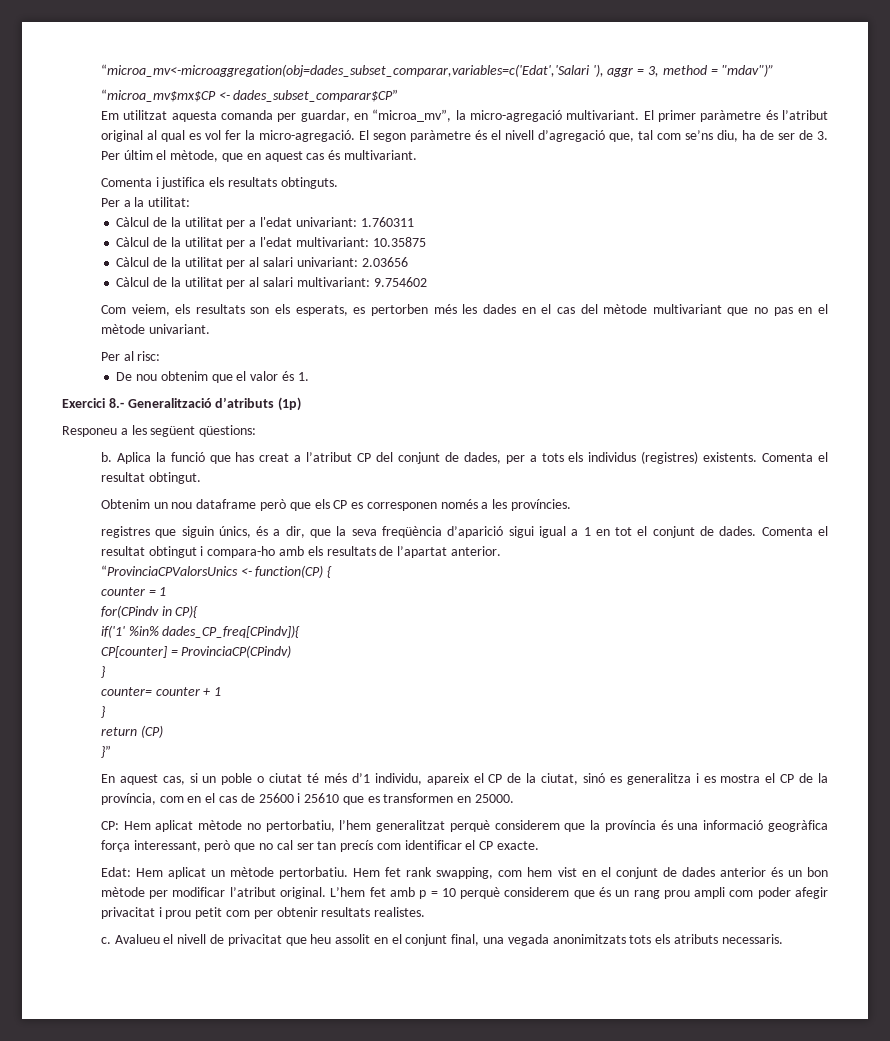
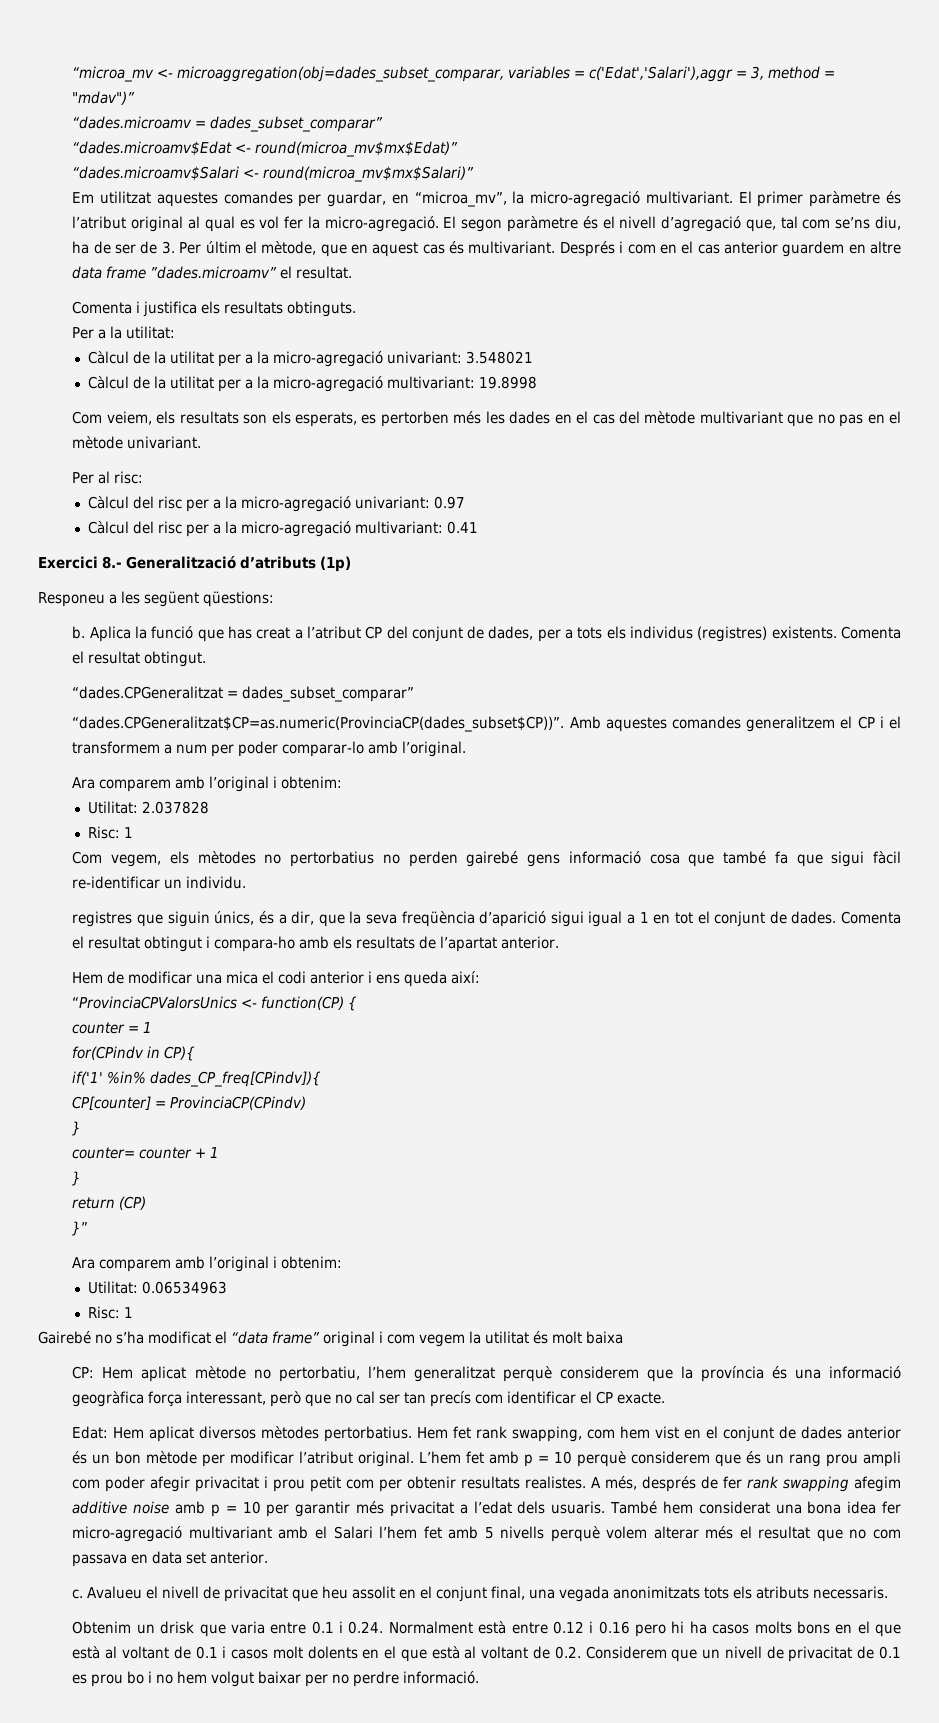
- “microa_mv<-microaggregation(obj=dades_subset_comparar,variables=c('Edat','Salari '), aggr = 3, method = "mdav")”
+ “microa_mv <- microaggregation(obj=dades_subset_comparar, variables = c('Edat','Salari'),aggr = 3, method = "mdav")”
- “microa_mv$mx$CP <- dades_subset_comparar$CP”
+ “dades.microamv = dades_subset_comparar”
+ “dades.microamv$Edat <- round(microa_mv$mx$Edat)”
+ “dades.microamv$Salari <- round(microa_mv$mx$Salari)”
- Em utilitzat aquesta comanda per guardar, en “microa_mv”, la micro-agregació multivariant.
+ Em utilitzat aquestes comandes per guardar, en “microa_mv”, la micro-agregació multivariant.
+ Després i com en el cas anterior guardem en altre data frame ”dades.microamv” el resultat.
- Càlcul de la utilitat per a l'edat univariant: 1.760311
- Càlcul de la utilitat per a l'edat multivariant: 10.35875
- Càlcul de la utilitat per al salari univariant: 2.03656
- Càlcul de la utilitat per al salari multivariant: 9.754602
+ Càlcul de la utilitat per a la micro-agregació univariant: 3.548021
+ Càlcul de la utilitat per a la micro-agregació multivariant: 19.8998
- De nou obtenim que el valor és 1.
+ Càlcul del risc per a la micro-agregació univariant: 0.97
+ Càlcul del risc per a la micro-agregació multivariant: 0.41
- Obtenim un nou dataframe però que els CP es corresponen només a les províncies.
+ “dades.CPGeneralitzat = dades_subset_comparar”
+ “dades.CPGeneralitzat$CP=as.numeric(ProvinciaCP(dades_subset$CP))”. Amb aquestes comandes generalitzem el CP i el transformem a num per poder comparar-lo amb l’original.
+ Ara comparem amb l’original i obtenim:
+ Utilitat: 2.037828
+ Risc: 1
+ Com vegem, els mètodes no pertorbatius no perden gairebé gens informació cosa que també fa que sigui fàcil re-identificar un individu.
+ Hem de modificar una mica el codi anterior i ens queda així:
  }”
- En aquest cas, si un poble o ciutat té més d’1 individu, apareix el CP de la ciutat, sinó es generalitza i es mostra el CP de la província, com en el cas de 25600 i 25610 que es transformen en 25000.
+ Ara comparem amb l’original i obtenim:
+ Utilitat: 0.06534963
+ Risc: 1
+ Gairebé no s’ha modificat el “data frame” original i com vegem la utilitat és molt baixa
- Edat: Hem aplicat un mètode pertorbatiu.
+ Edat: Hem aplicat diversos mètodes pertorbatius.
+ A més, després de fer rank swapping afegim additive noise amb p = 10 per garantir més privacitat a l’edat dels usuaris. També hem considerat una bona idea fer micro-agregació multivariant amb el Salari l’hem fet amb 5 nivells perquè volem alterar més el resultat que no com passava en data set anterior.
+ Obtenim un drisk que varia entre 0.1 i 0.24. Normalment està entre 0.12 i 0.16 pero hi ha casos molts bons en el que està al voltant de 0.1 i casos molt dolents en el que està al voltant de 0.2. Considerem que un nivell de privacitat de 0.1 es prou bo i no hem volgut baixar per no perdre informació.

